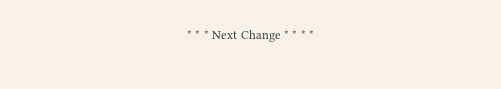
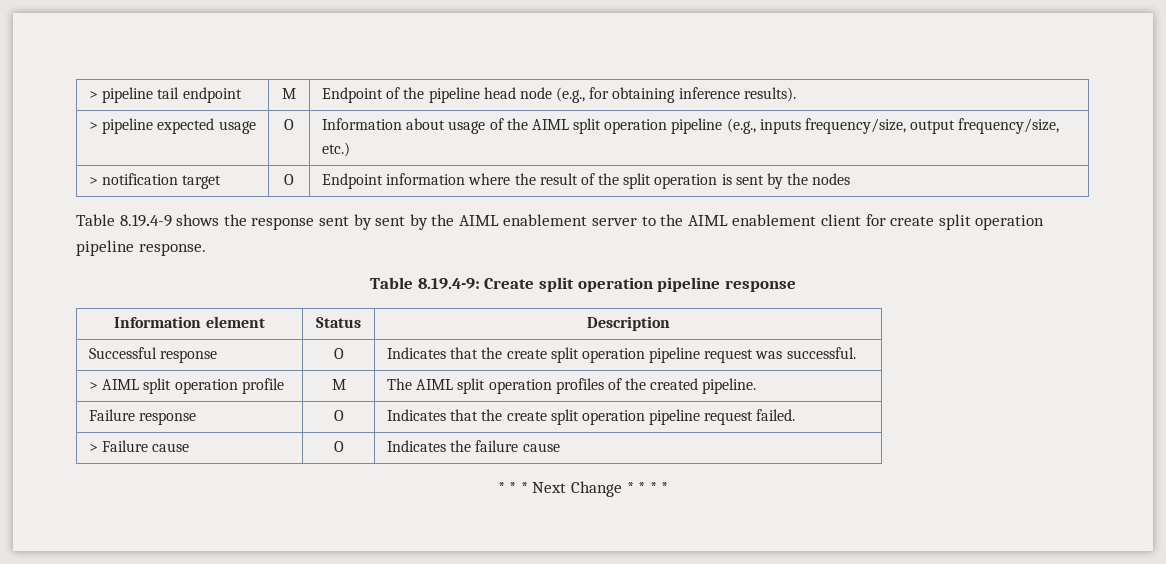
+ > pipeline tail endpoint | M | Endpoint of the pipeline head node (e.g., for obtaining inference results).
+ > pipeline expected usage | O | Information about usage of the AIML split operation pipeline (e.g., inputs frequency/size, output frequency/size, etc.)
+ > notification target | O | Endpoint information where the result of the split operation is sent by the nodes
+ Table 8.19.4-9 shows the response sent by sent by the AIML enablement server to the AIML enablement client for create split operation pipeline response.
+ Table 8.19.4-9: Create split operation pipeline response
+ Information element | Status | Description
+ Successful response | O | Indicates that the create split operation pipeline request was successful.
+ > AIML split operation profile | M | The AIML split operation profiles of the created pipeline.
+ Failure response | O | Indicates that the create split operation pipeline request failed.
+ > Failure cause | O | Indicates the failure cause

